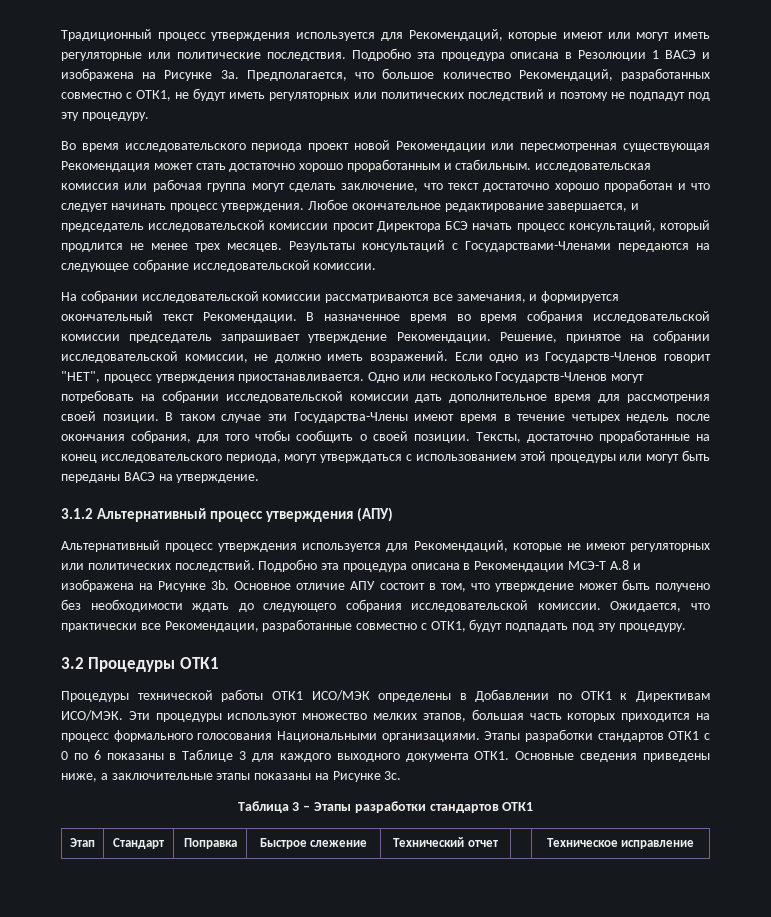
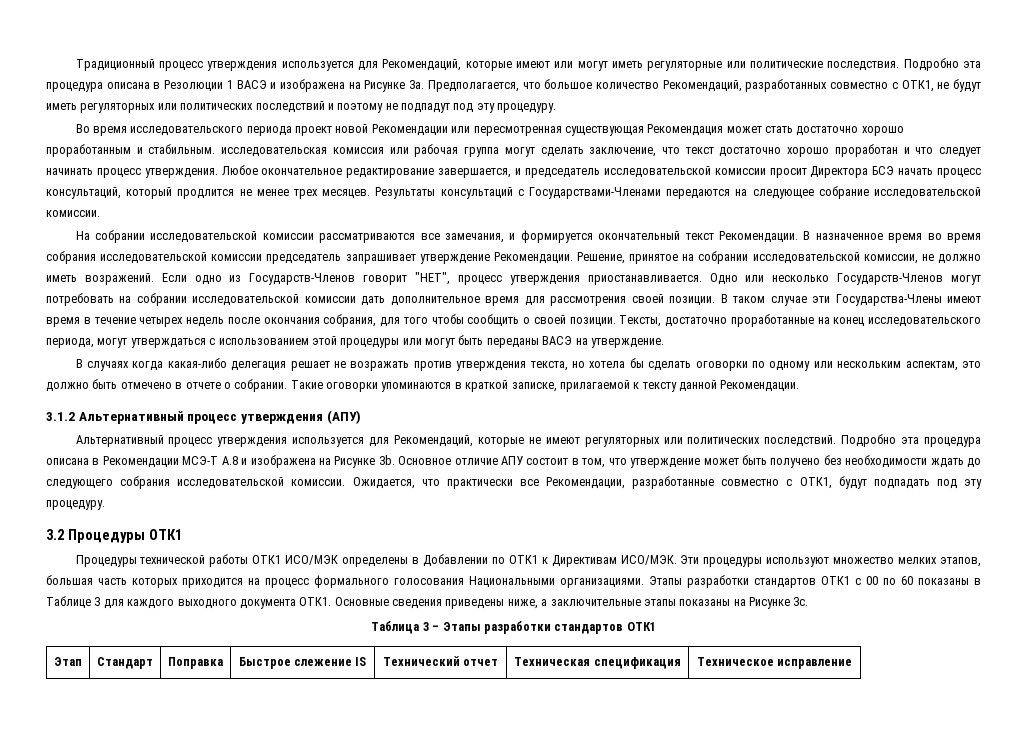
+ В случаях когда какая-либо делегация решает не возражать против утверждения текста, но хотела бы сделать оговорки по одному или нескольким аспектам, это должно быть отмечено в отчете о собрании. Такие оговорки упоминаются в краткой записке, прилагаемой к тексту данной Рекомендации.
- Этапы разработки стандартов ОТК1 с 0 по 6 показаны в Таблице 3 для каждого выходного документа ОТК1.
+ Этапы разработки стандартов ОТК1 с 00 по 60 показаны в Таблице 3 для каждого выходного документа ОТК1.
- Этап | Стандарт | Поправка | Быстрое слежение | Технический отчет | | Техническое исправление
+ Этап | Стандарт | Поправка | Быстрое слежение IS | Технический отчет | Техническая спецификация | Техническое исправление

